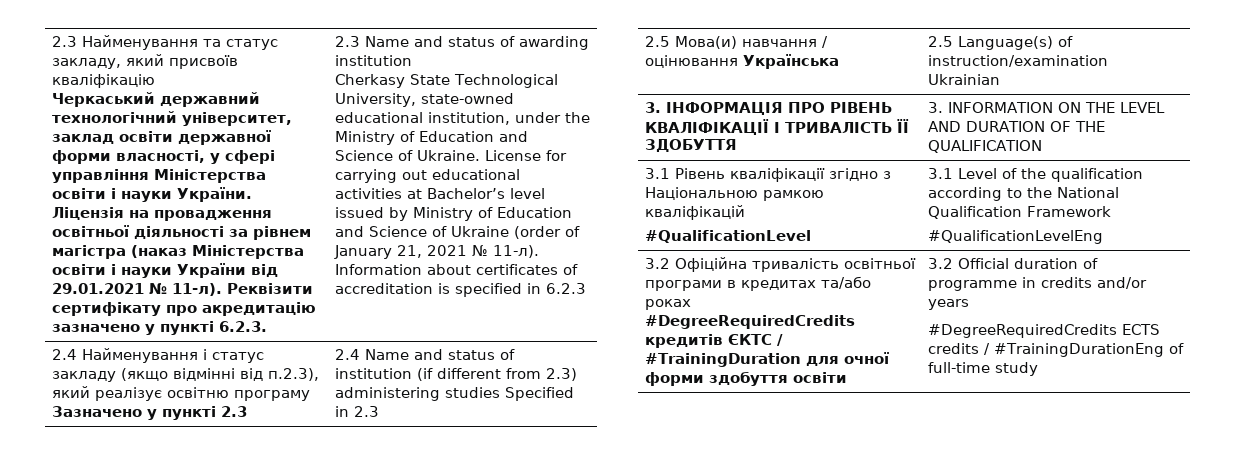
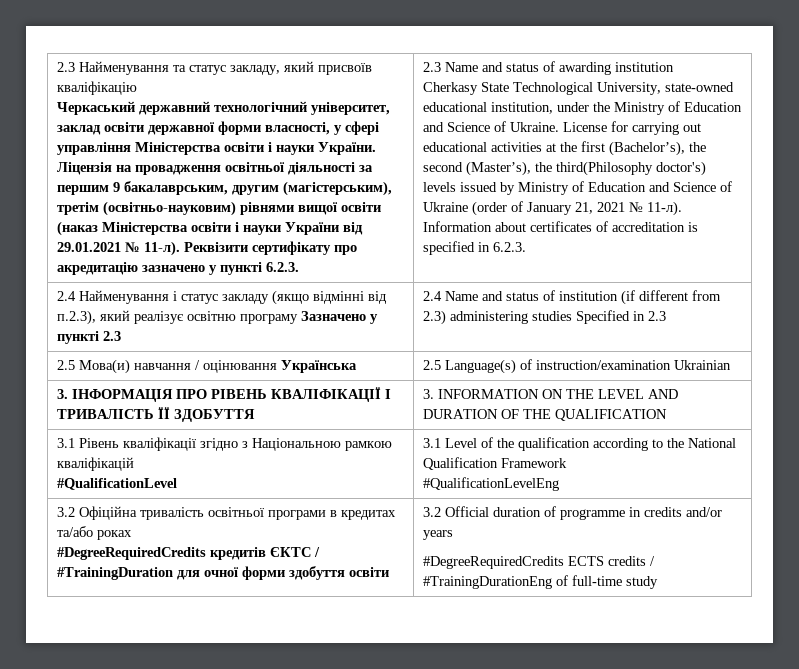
- Ліцензія на провадження освітньої діяльності за рівнем магістра (наказ Міністерства освіти і науки України від 29.01.2021 № 11-л).
+ Ліцензія на провадження освітньої діяльності за першим 9 бакалаврським, другим (магістерським), третім (освітньо-науковим) рівнями вищої освіти (наказ Міністерства освіти і науки України від 29.01.2021 № 11-л).
- License for carrying out educational activities at Bachelor’s level issued by Ministry of Education and Science of Ukraine (order of January 21, 2021 № 11-л).
+ License for carrying out educational activities at the first (Bachelor’s), the second (Master’s), the third(Philosophy doctor's) levels issued by Ministry of Education and Science of Ukraine (order of January 21, 2021 № 11-л).
- Information about certificates of accreditation is specified in 6.2.3
+ Information about certificates of accreditation is specified in 6.2.3.

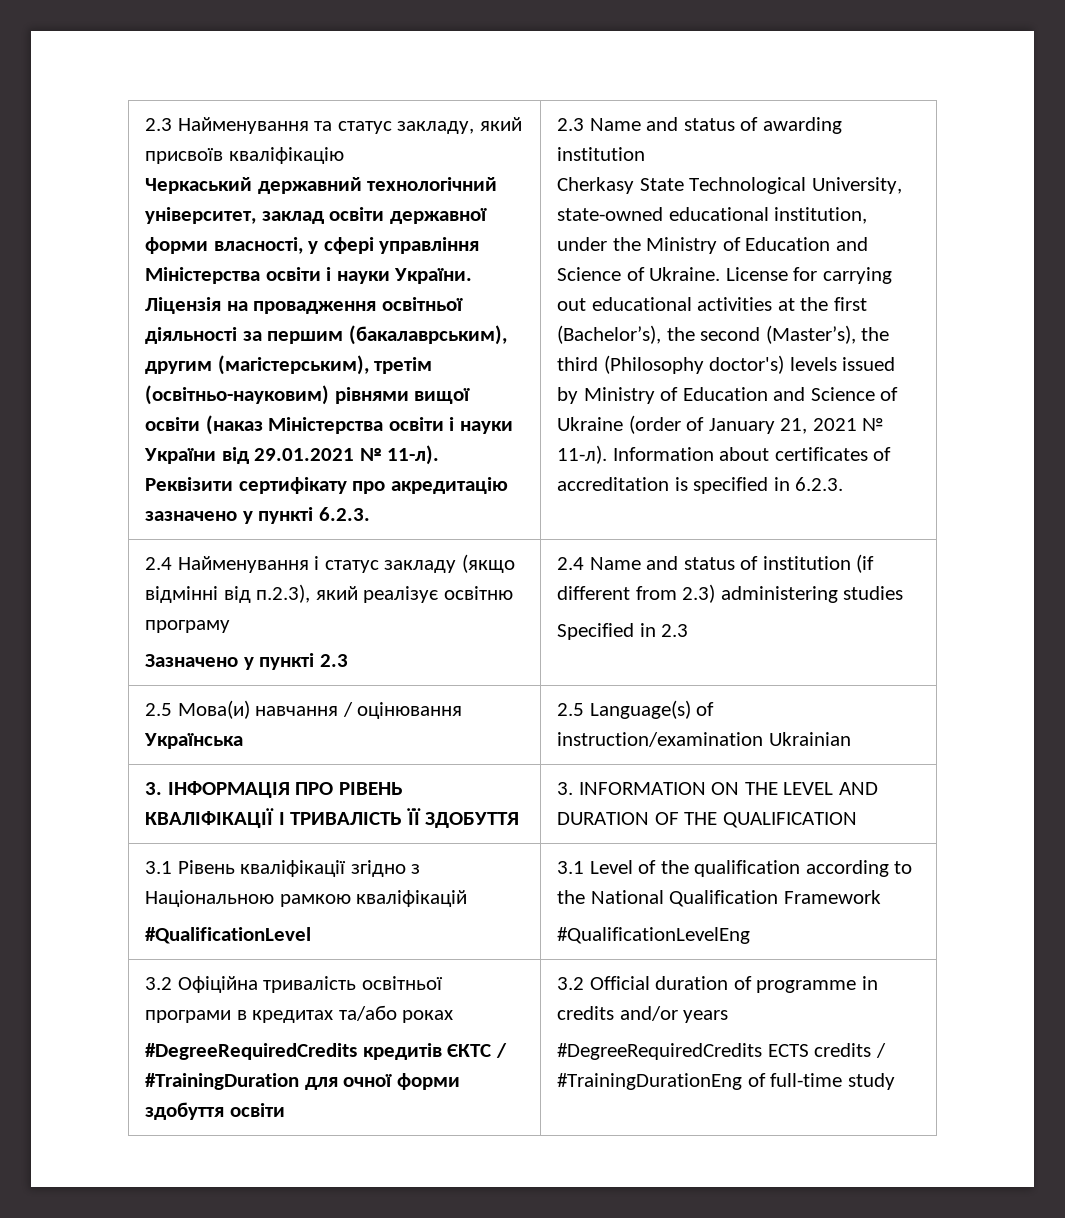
- Ліцензія на провадження освітньої діяльності за першим 9 бакалаврським, другим (магістерським), третім (освітньо-науковим) рівнями вищої освіти (наказ Міністерства освіти і науки України від 29.01.2021 № 11-л).
+ Ліцензія на провадження освітньої діяльності за першим (бакалаврським), другим (магістерським), третім (освітньо-науковим) рівнями вищої освіти (наказ Міністерства освіти і науки України від 29.01.2021 № 11-л).
- License for carrying out educational activities at the first (Bachelor’s), the second (Master’s), the third(Philosophy doctor's) levels issued by Ministry of Education and Science of Ukraine (order of January 21, 2021 № 11-л).
+ License for carrying out educational activities at the first (Bachelor’s), the second (Master’s), the third (Philosophy doctor's) levels issued by Ministry of Education and Science of Ukraine (order of January 21, 2021 № 11-л).
- 2.4 Найменування і статус закладу (якщо відмінні від п.2.3), який реалізує освітню програму Зазначено у пункті 2.3 | 2.4 Name and status of institution (if different from 2.3) administering studies Specified in 2.3
+ 2.4 Найменування і статус закладу (якщо відмінні від п.2.3), який реалізує освітню програму
+ Зазначено у пункті 2.3 | 2.4 Name and status of institution (if different from 2.3) administering studies
+ Specified in 2.3

